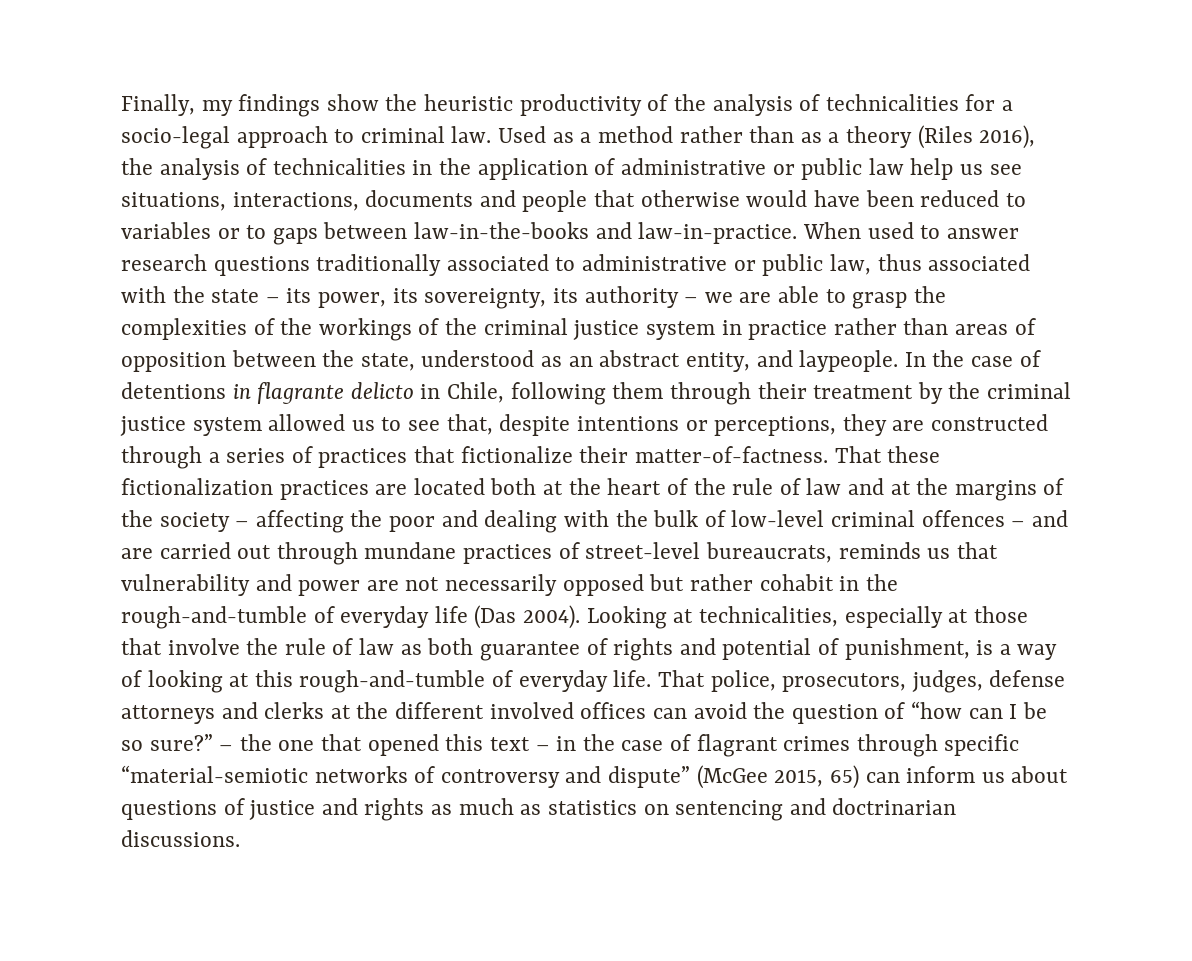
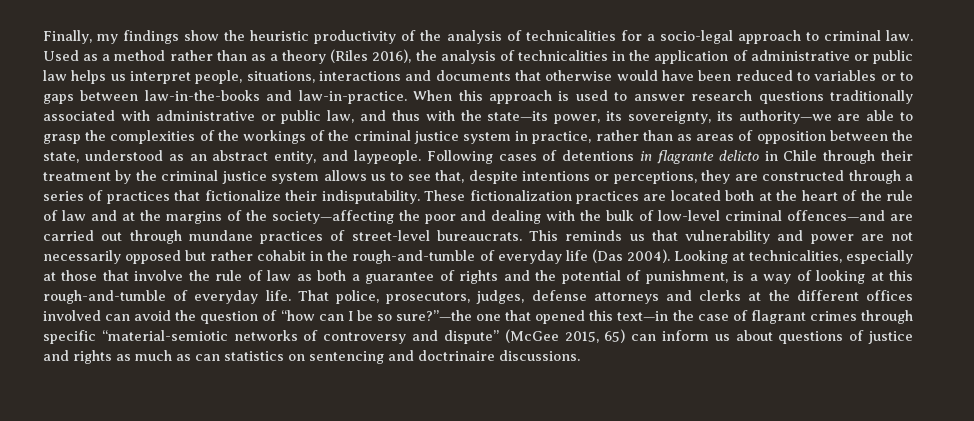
- Used as a method rather than as a theory (Riles 2016), the analysis of technicalities in the application of administrative or public law help us see situations, interactions, documents and people that otherwise would have been reduced to variables or to gaps between law-in-the-books and law-in-practice.
+ Used as a method rather than as a theory (Riles 2016), the analysis of technicalities in the application of administrative or public law helps us interpret people, situations, interactions and documents that otherwise would have been reduced to variables or to gaps between law-in-the-books and law-in-practice.
- When used to answer research questions traditionally associated to administrative or public law, thus associated with the state – its power, its sovereignty, its authority – we are able to grasp the complexities of the workings of the criminal justice system in practice rather than areas of opposition between the state, understood as an abstract entity, and laypeople.
+ When this approach is used to answer research questions traditionally associated with administrative or public law, and thus with the state—its power, its sovereignty, its authority—we are able to grasp the complexities of the workings of the criminal justice system in practice, rather than as areas of opposition between the state, understood as an abstract entity, and laypeople.
- In the case of detentions in flagrante delicto in Chile, following them through their treatment by the criminal justice system allowed us to see that, despite intentions or perceptions, they are constructed through a series of practices that fictionalize their matter-of-factness. That these fictionalization practices are located both at the heart of the rule of law and at the margins of the society – affecting the poor and dealing with the bulk of low-level criminal offences – and are carried out through mundane practices of street-level bureaucrats, reminds us that vulnerability and power are not necessarily opposed but rather cohabit in the rough-and-tumble of everyday life (Das 2004).
+ Following cases of detentions in flagrante delicto in Chile through their treatment by the criminal justice system allows us to see that, despite intentions or perceptions, they are constructed through a series of practices that fictionalize their indisputability. These fictionalization practices are located both at the heart of the rule of law and at the margins of the society—affecting the poor and dealing with the bulk of low-level criminal offences—and are carried out through mundane practices of street-level bureaucrats. This reminds us that vulnerability and power are not necessarily opposed but rather cohabit in the rough-and-tumble of everyday life (Das 2004).
- Looking at technicalities, especially at those that involve the rule of law as both guarantee of rights and potential of punishment, is a way of looking at this rough-and-tumble of everyday life.
+ Looking at technicalities, especially at those that involve the rule of law as both a guarantee of rights and the potential of punishment, is a way of looking at this rough-and-tumble of everyday life.
- That police, prosecutors, judges, defense attorneys and clerks at the different involved offices can avoid the question of “how can I be so sure?” – the one that opened this text – in the case of flagrant crimes through specific “material-semiotic networks of controversy and dispute” (McGee 2015, 65) can inform us about questions of justice and rights as much as statistics on sentencing and doctrinarian discussions.
+ That police, prosecutors, judges, defense attorneys and clerks at the different offices involved can avoid the question of “how can I be so sure?”—the one that opened this text—in the case of flagrant crimes through specific “material-semiotic networks of controversy and dispute” (McGee 2015, 65) can inform us about questions of justice and rights as much as can statistics on sentencing and doctrinaire discussions.

